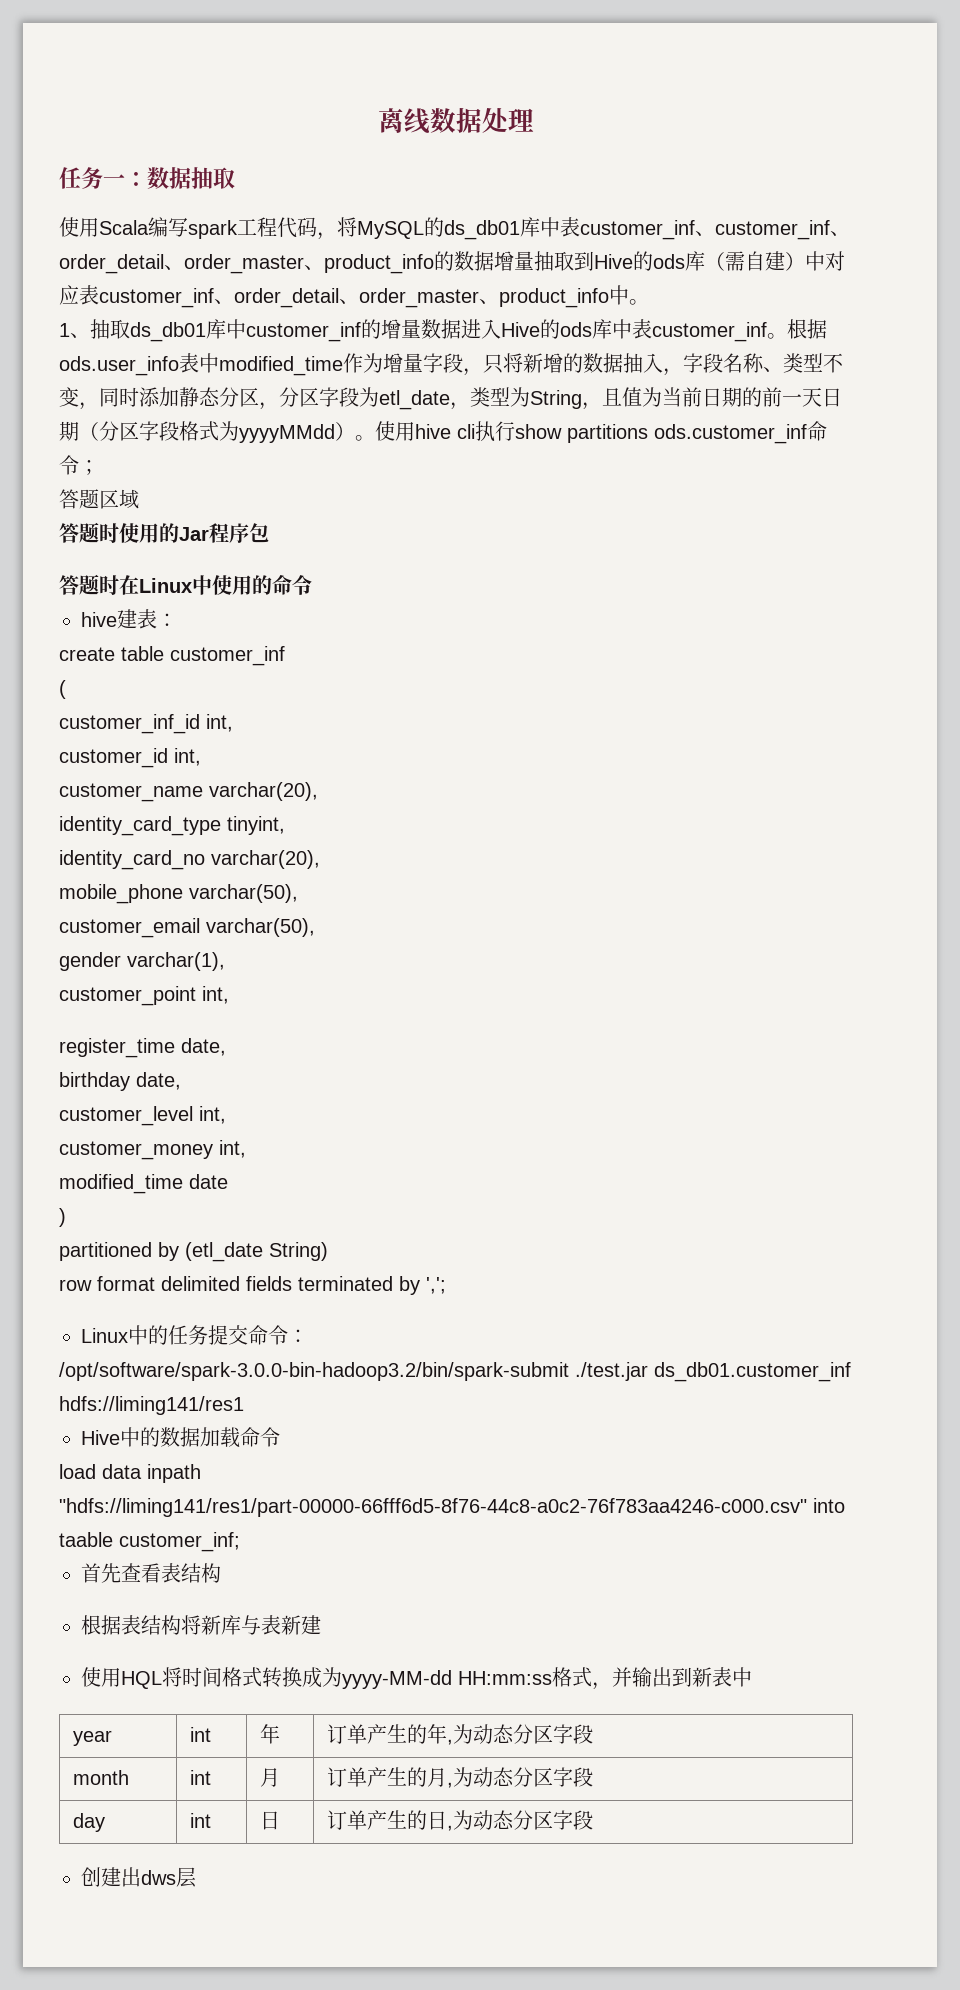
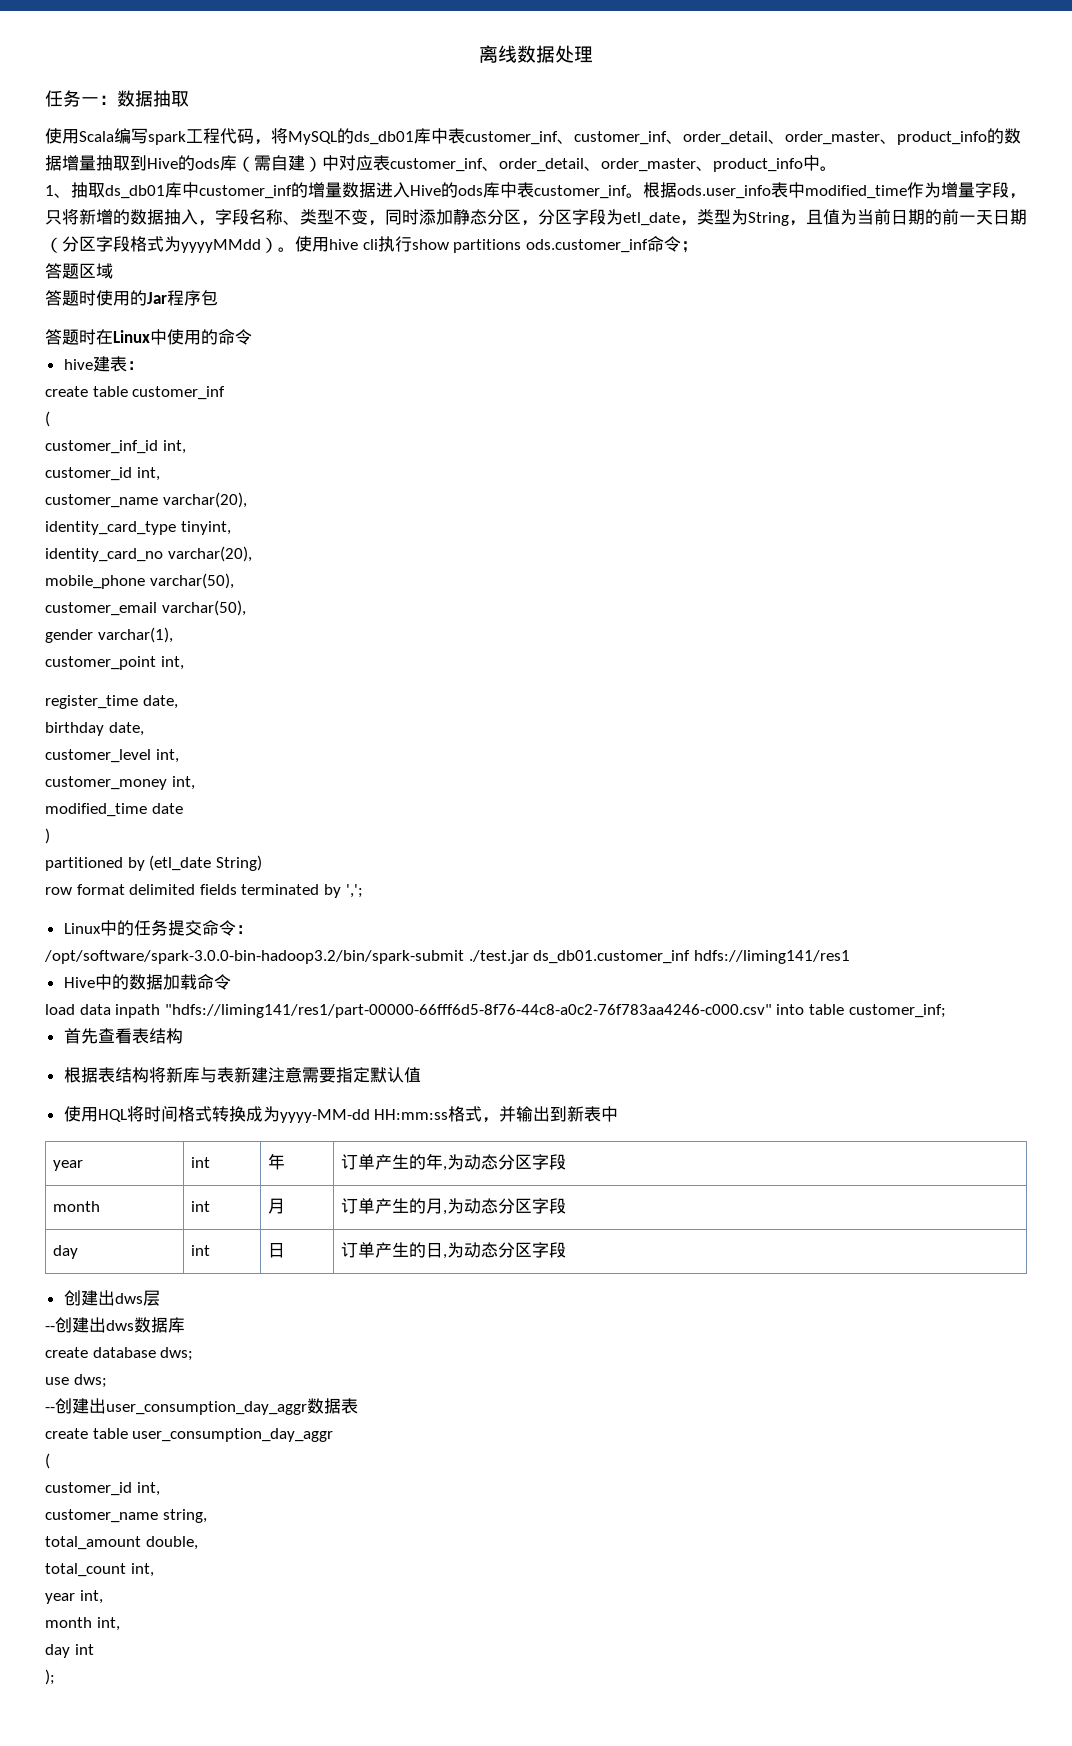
- load data inpath "hdfs://liming141/res1/part-00000-66fff6d5-8f76-44c8-a0c2-76f783aa4246-c000.csv" into taable customer_inf;
+ load data inpath "hdfs://liming141/res1/part-00000-66fff6d5-8f76-44c8-a0c2-76f783aa4246-c000.csv" into table customer_inf;
- 根据表结构将新库与表新建
+ 根据表结构将新库与表新建注意需要指定默认值
+ --创建出dws数据库
+ create database dws;
+ use dws;
+ --创建出user_consumption_day_aggr数据表
+ create table user_consumption_day_aggr
+ (
+ customer_id int,
+ customer_name string,
+ total_amount double,
+ total_count int,
+ year int,
+ month int,
+ day int
+ );

